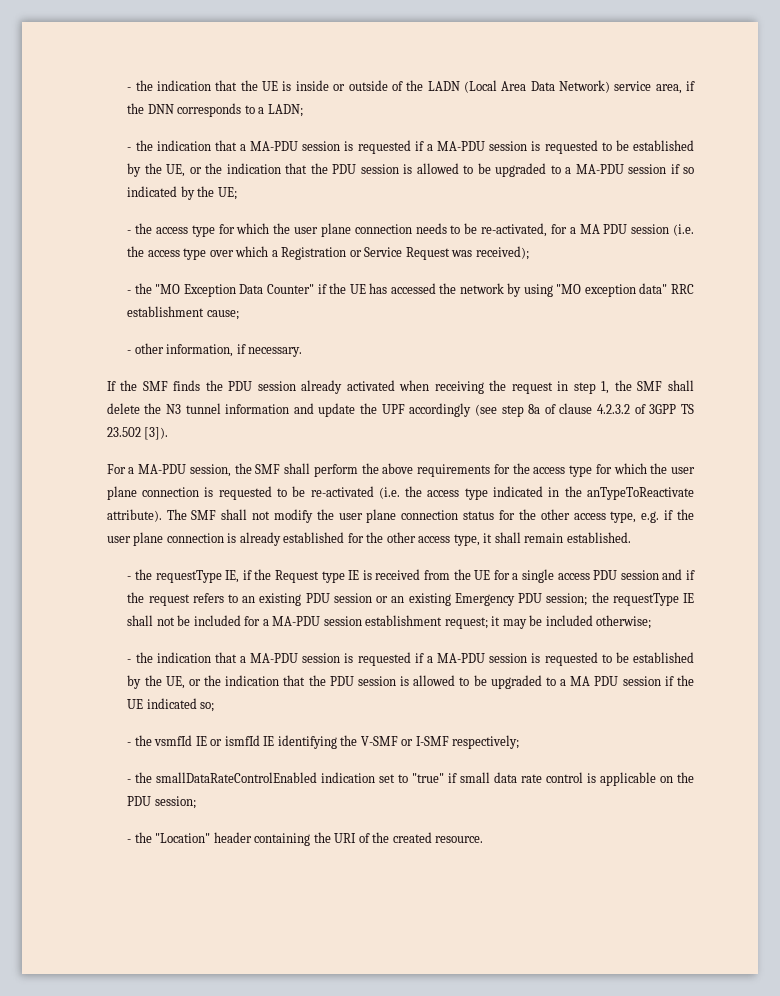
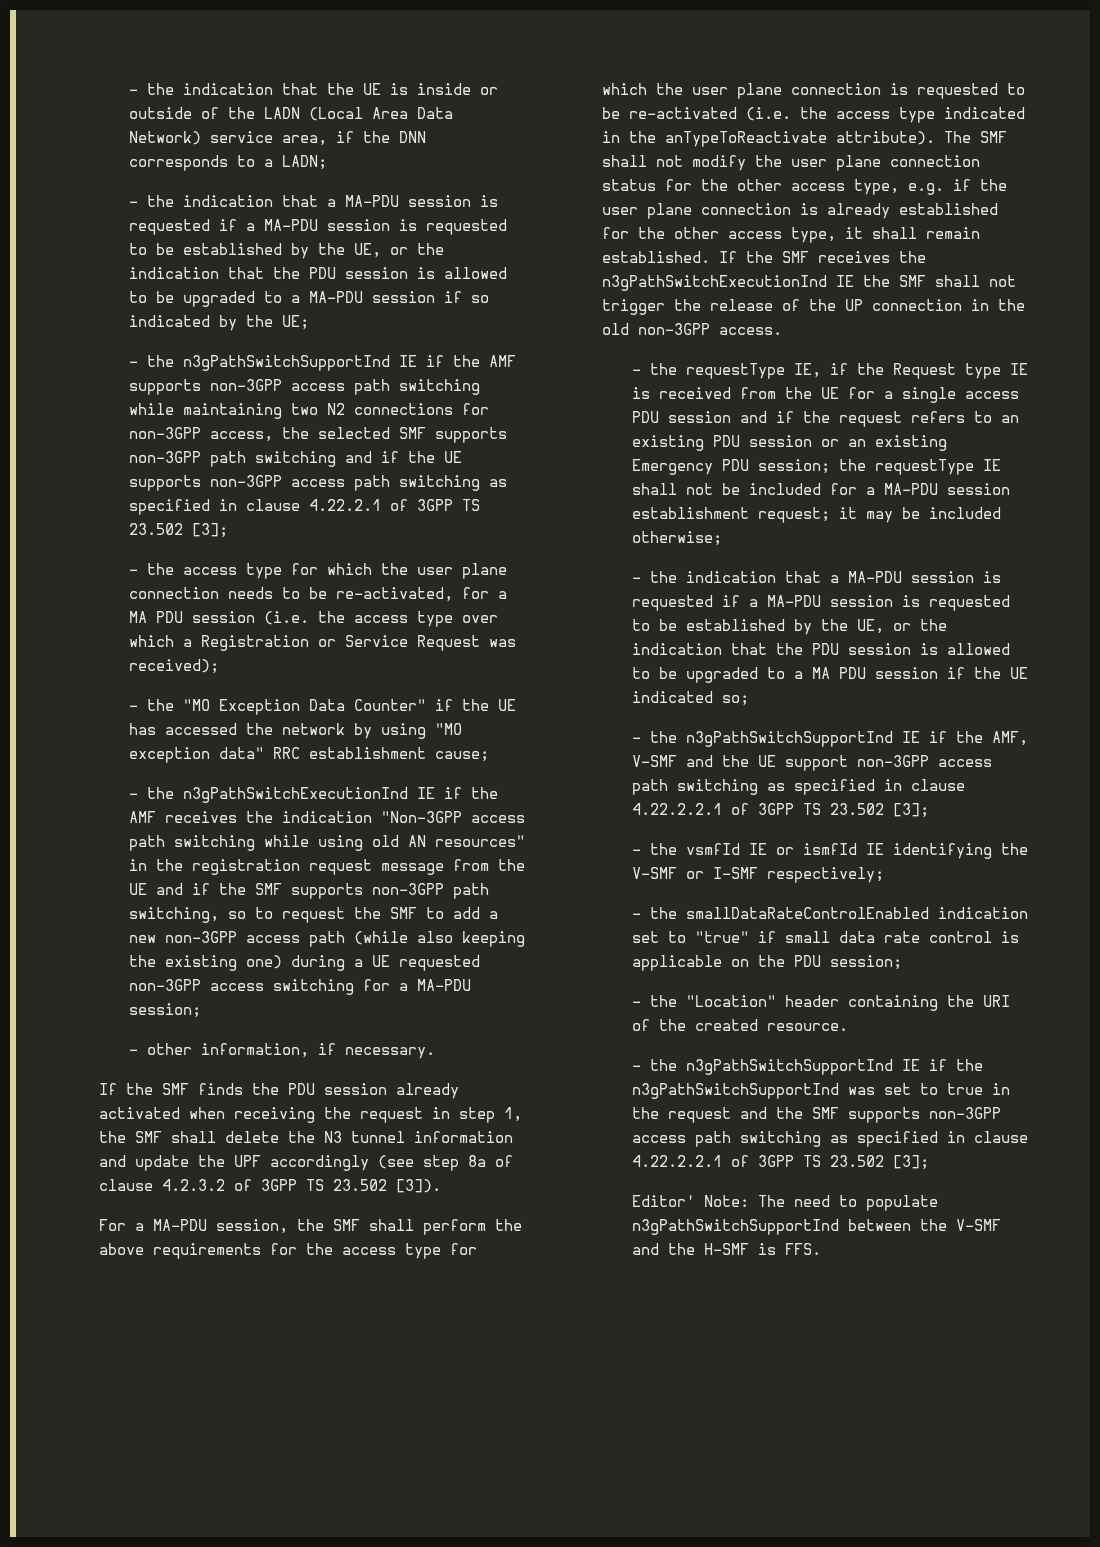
+ - the n3gPathSwitchSupportInd IE if the AMF supports non-3GPP access path switching while maintaining two N2 connections for non-3GPP access, the selected SMF supports non-3GPP path switching and if the UE supports non-3GPP access path switching as specified in clause 4.22.2.1 of 3GPP TS 23.502 [3];
+ - the n3gPathSwitchExecutionInd IE if the AMF receives the indication "Non-3GPP access path switching while using old AN resources" in the registration request message from the UE and if the SMF supports non-3GPP path switching, so to request the SMF to add a new non-3GPP access path (while also keeping the existing one) during a UE requested non-3GPP access switching for a MA-PDU session;
+ If the SMF receives the n3gPathSwitchExecutionInd IE the SMF shall not trigger the release of the UP connection in the old non-3GPP access.
+ - the n3gPathSwitchSupportInd IE if the AMF, V-SMF and the UE support non-3GPP access path switching as specified in clause 4.22.2.2.1 of 3GPP TS 23.502 [3];
+ - the n3gPathSwitchSupportInd IE if the n3gPathSwitchSupportInd was set to true in the request and the SMF supports non-3GPP access path switching as specified in clause 4.22.2.2.1 of 3GPP TS 23.502 [3];
+ Editor' Note: The need to populate n3gPathSwitchSupportInd between the V-SMF and the H-SMF is FFS.

